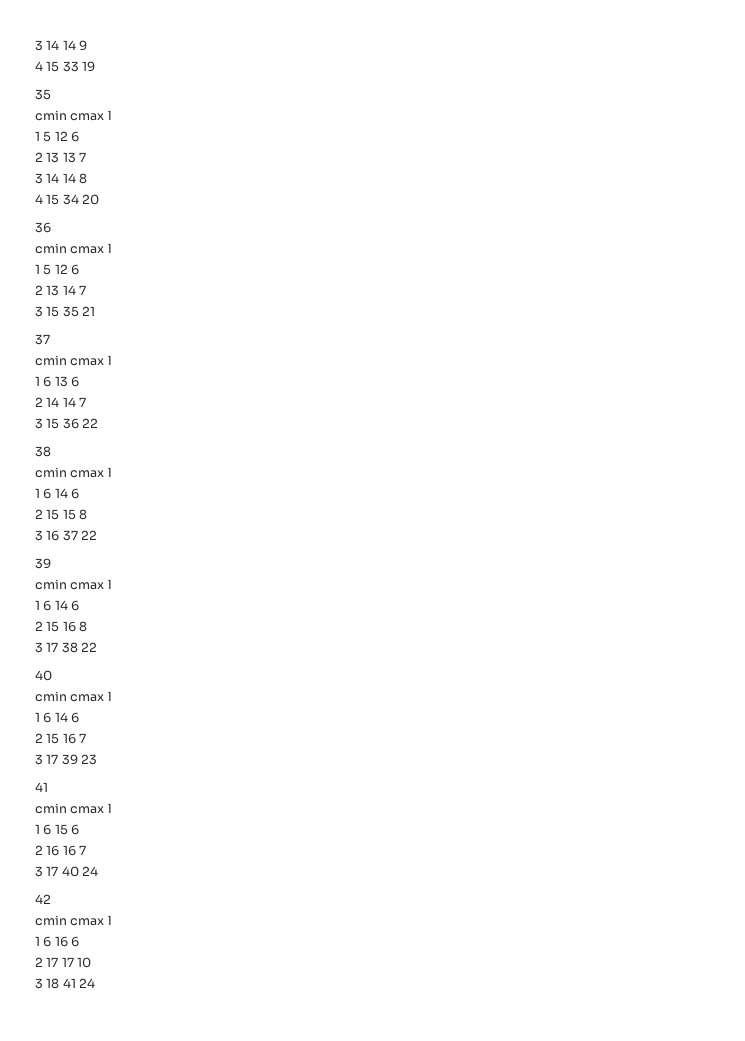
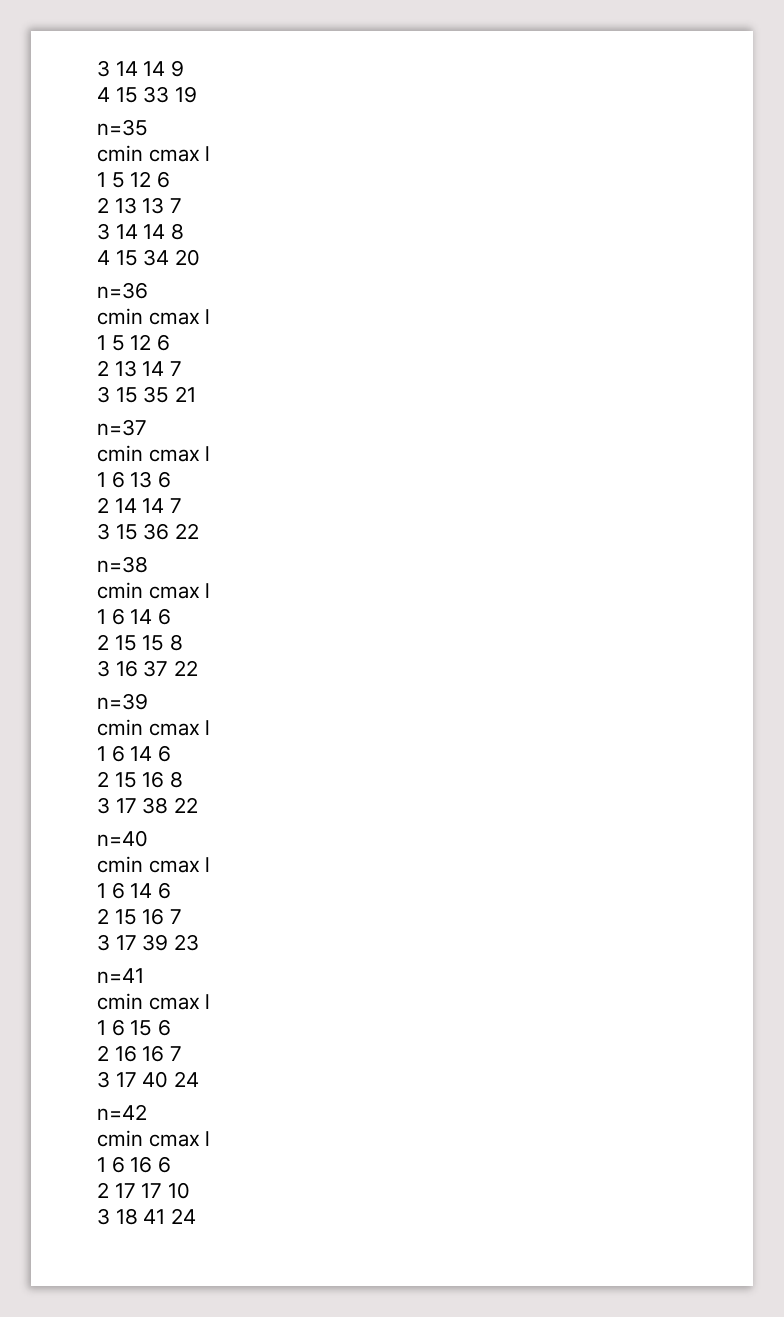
  4 15 33 19
- 35
+ n=35
  4 15 34 20
- 36
+ n=36
  3 15 35 21
- 37
+ n=37
  3 15 36 22
- 38
+ n=38
  3 16 37 22
- 39
+ n=39
  3 17 38 22
- 40
+ n=40
  3 17 39 23
- 41
+ n=41
- 42
+ n=42

